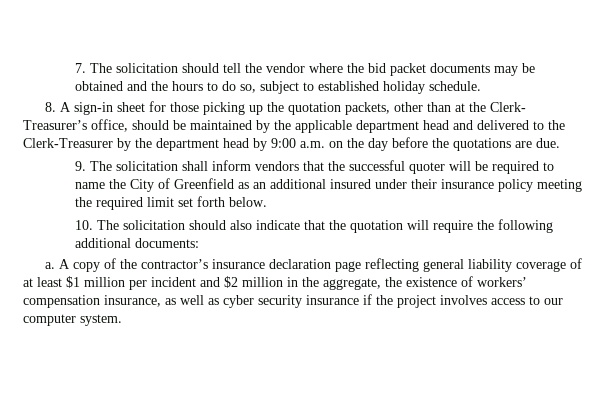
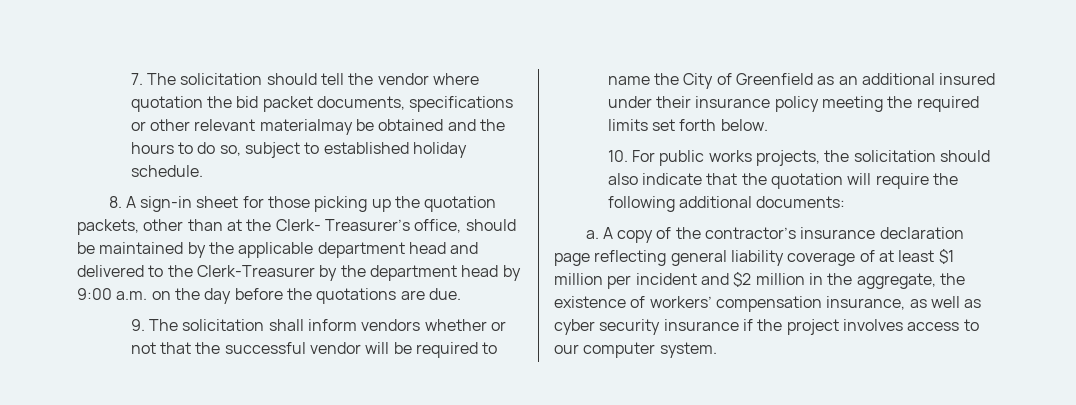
- 7. The solicitation should tell the vendor where the bid packet documents may be obtained and the hours to do so, subject to established holiday schedule.
+ 7. The solicitation should tell the vendor where quotation the bid packet documents, specifications or other relevant materialmay be obtained and the hours to do so, subject to established holiday schedule.
- 9. The solicitation shall inform vendors that the successful quoter will be required to name the City of Greenfield as an additional insured under their insurance policy meeting the required limit set forth below.
+ 9. The solicitation shall inform vendors whether or not that the successful vendor will be required to name the City of Greenfield as an additional insured under their insurance policy meeting the required limits set forth below.
- 10. The solicitation should also indicate that the quotation will require the following additional documents:
+ 10. For public works projects, the solicitation should also indicate that the quotation will require the following additional documents:

